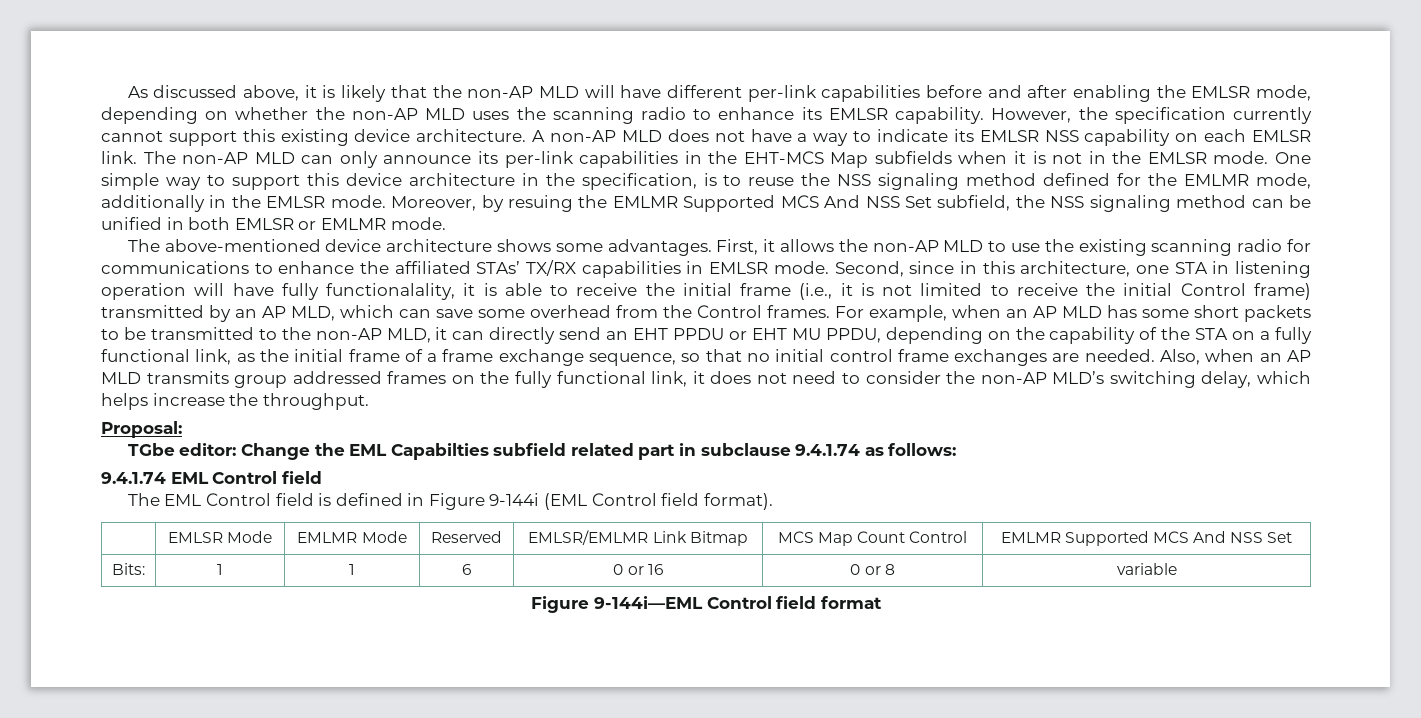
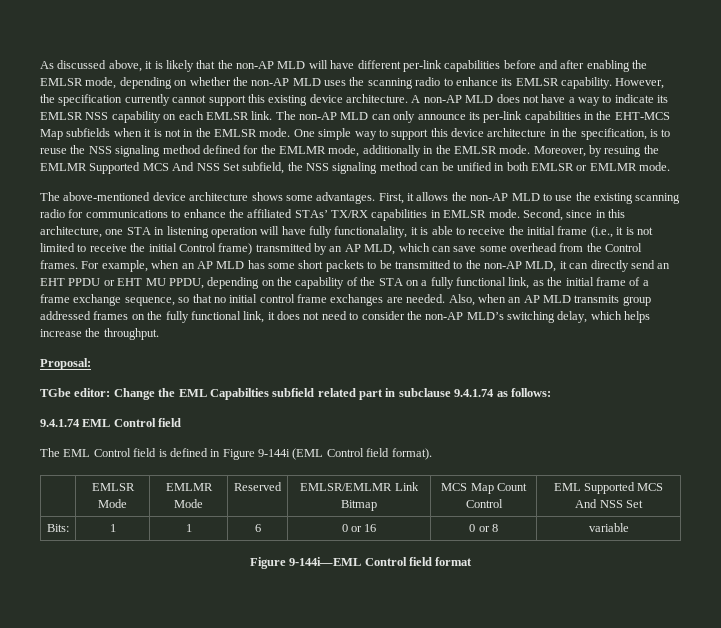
- | EMLSR Mode | EMLMR Mode | Reserved | EMLSR/EMLMR Link Bitmap | MCS Map Count Control | EMLMR Supported MCS And NSS Set
+ | EMLSR Mode | EMLMR Mode | Reserved | EMLSR/EMLMR Link Bitmap | MCS Map Count Control | EML Supported MCS And NSS Set

